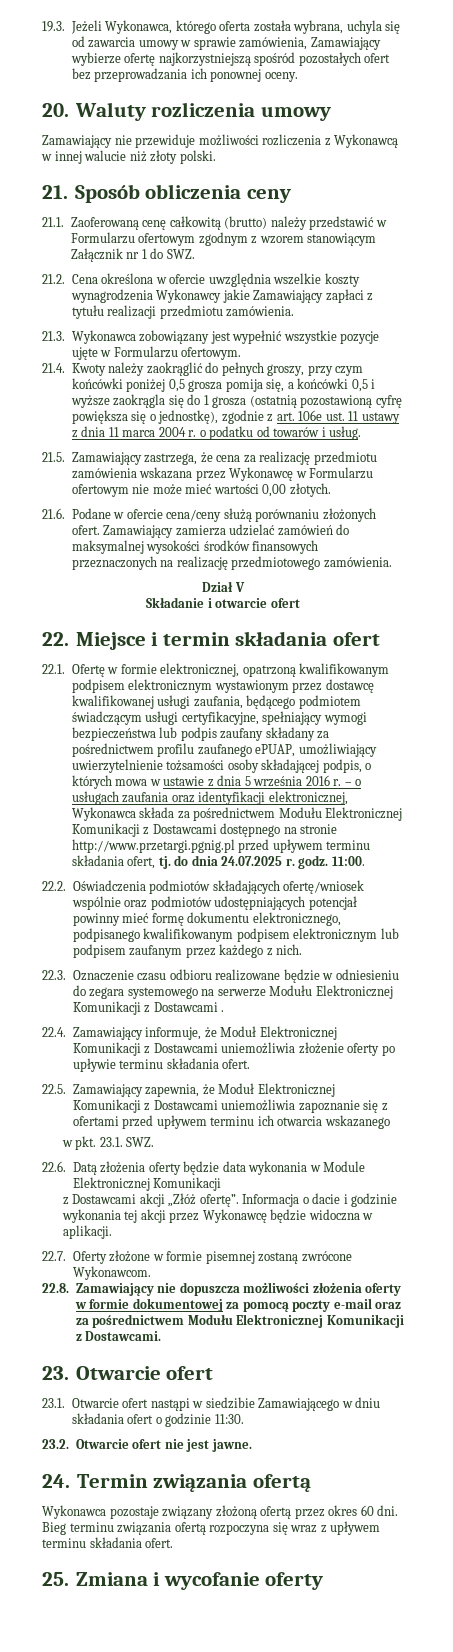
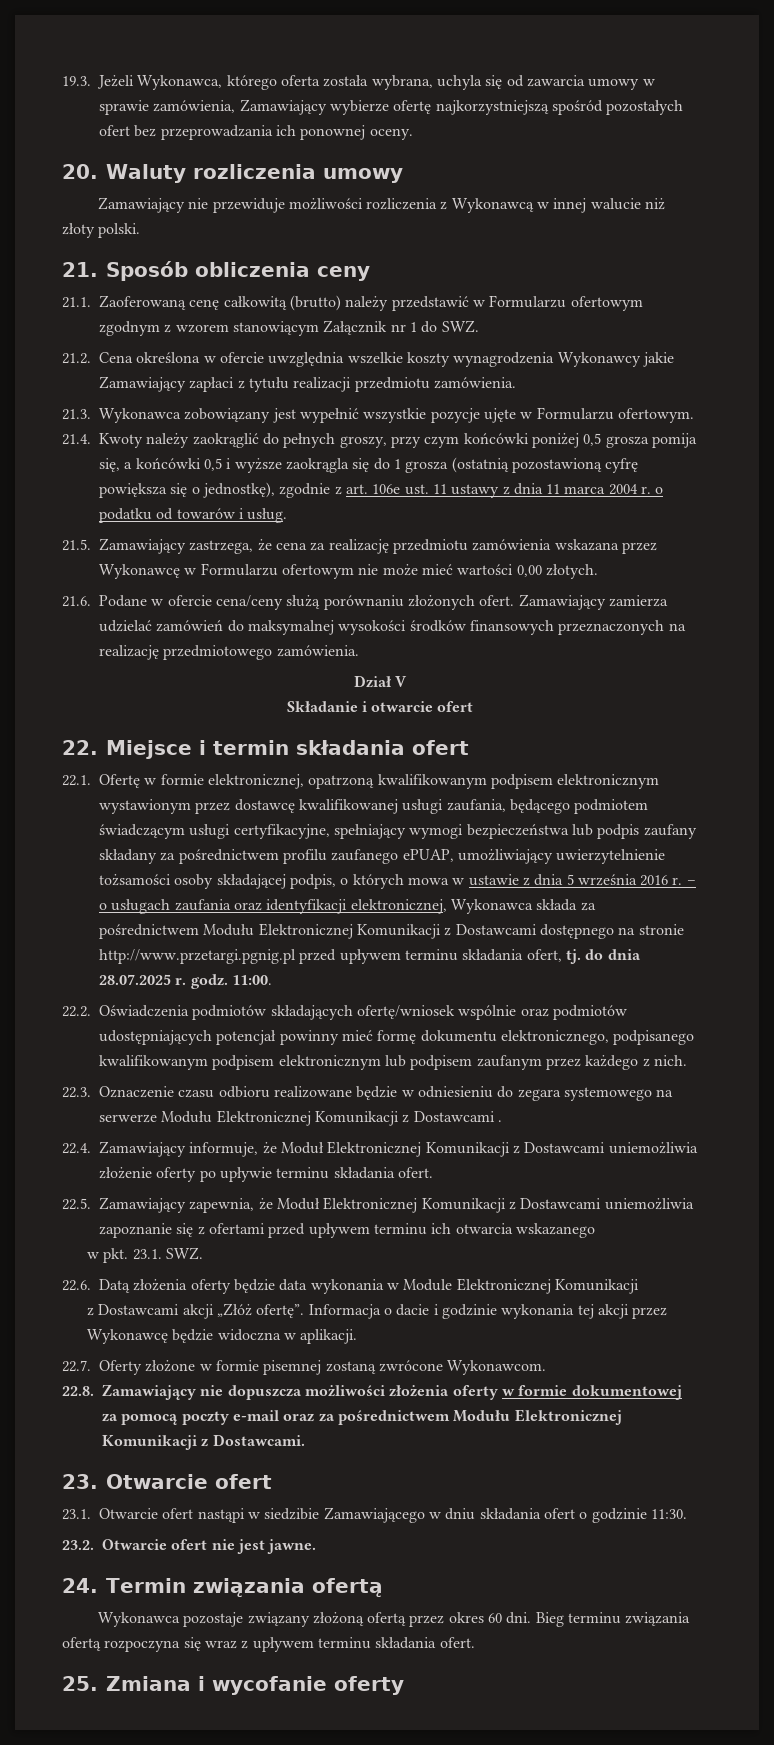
- – o usługach zaufania oraz identyfikacji elektronicznej, Wykonawca składa za pośrednictwem Modułu Elektronicznej Komunikacji z Dostawcami dostępnego na stronie http://www.przetargi.pgnig.pl przed upływem terminu składania ofert, tj. do dnia 24.07.2025 r. godz.
+ – o usługach zaufania oraz identyfikacji elektronicznej, Wykonawca składa za pośrednictwem Modułu Elektronicznej Komunikacji z Dostawcami dostępnego na stronie http://www.przetargi.pgnig.pl przed upływem terminu składania ofert, tj. do dnia 28.07.2025 r. godz.

